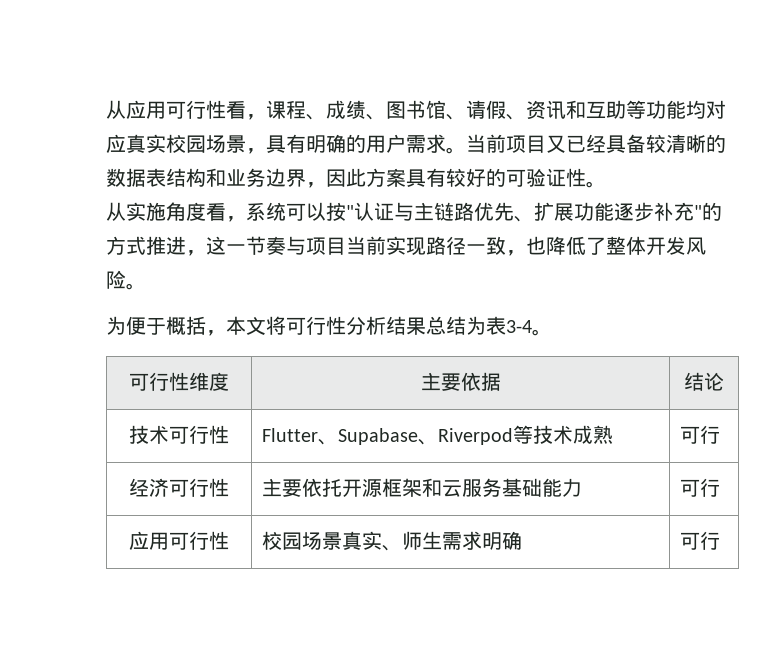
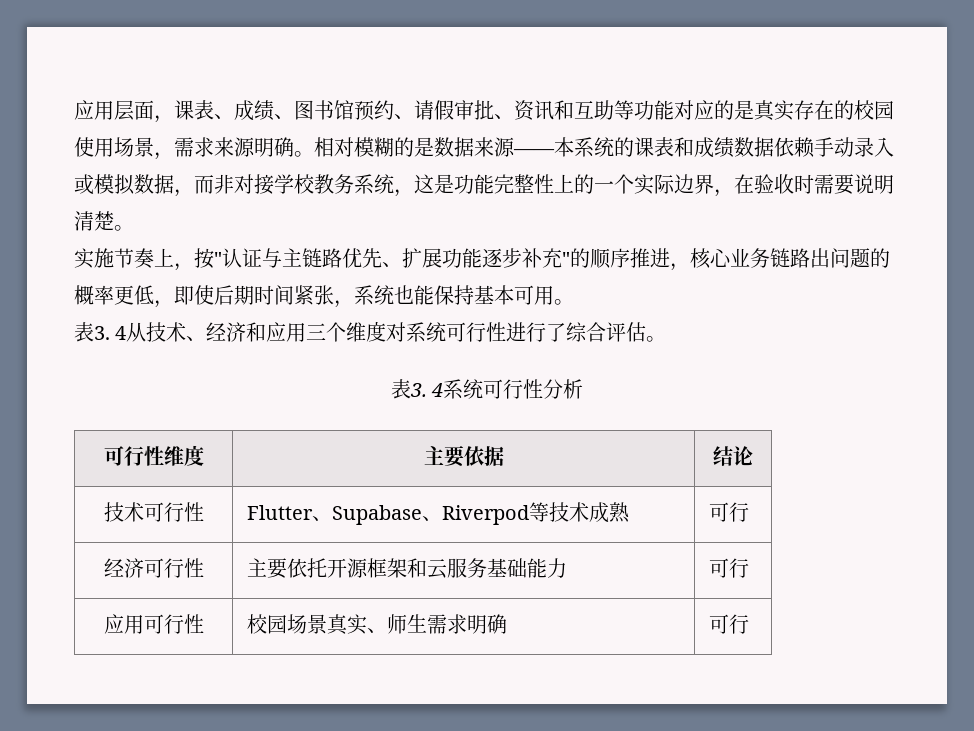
- 从应用可行性看，课程、成绩、图书馆、请假、资讯和互助等功能均对应真实校园场景，具有明确的用户需求。当前项目又已经具备较清晰的数据表结构和业务边界，因此方案具有较好的可验证性。
- 从实施角度看，系统可以按"认证与主链路优先、扩展功能逐步补充"的方式推进，这一节奏与项目当前实现路径一致，也降低了整体开发风险。
- 为便于概括，本文将可行性分析结果总结为表3-4。
+ 应用层面，课表、成绩、图书馆预约、请假审批、资讯和互助等功能对应的是真实存在的校园使用场景，需求来源明确。相对模糊的是数据来源——本系统的课表和成绩数据依赖手动录入或模拟数据，而非对接学校教务系统，这是功能完整性上的一个实际边界，在验收时需要说明清楚。
+ 实施节奏上，按"认证与主链路优先、扩展功能逐步补充"的顺序推进，核心业务链路出问题的概率更低，即使后期时间紧张，系统也能保持基本可用。
+ 表3. 4从技术、经济和应用三个维度对系统可行性进行了综合评估。
+ 表3. 4系统可行性分析

